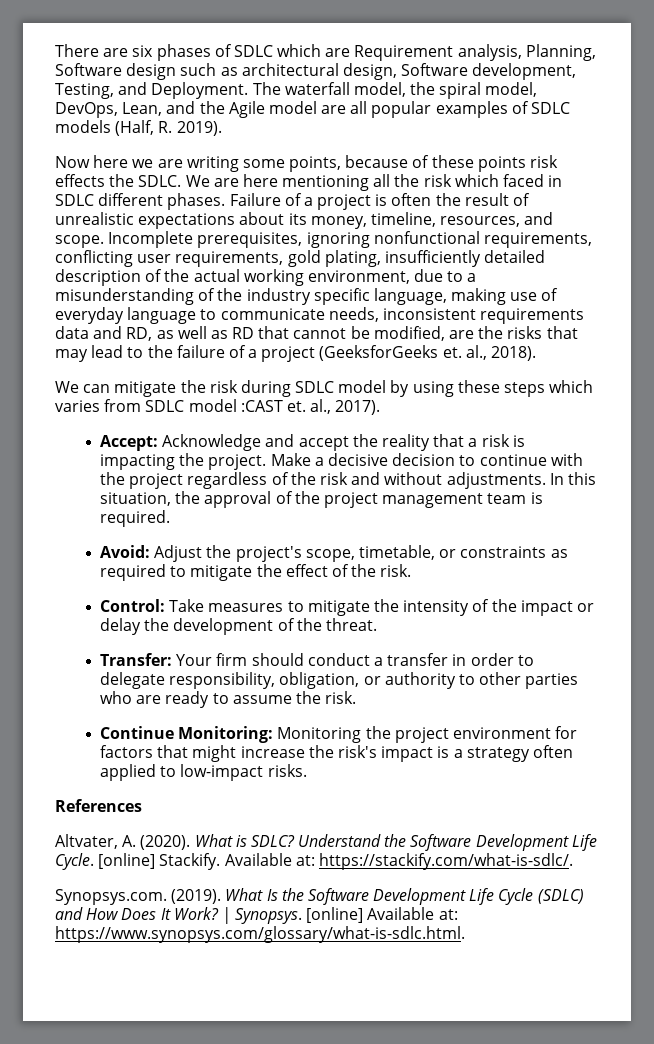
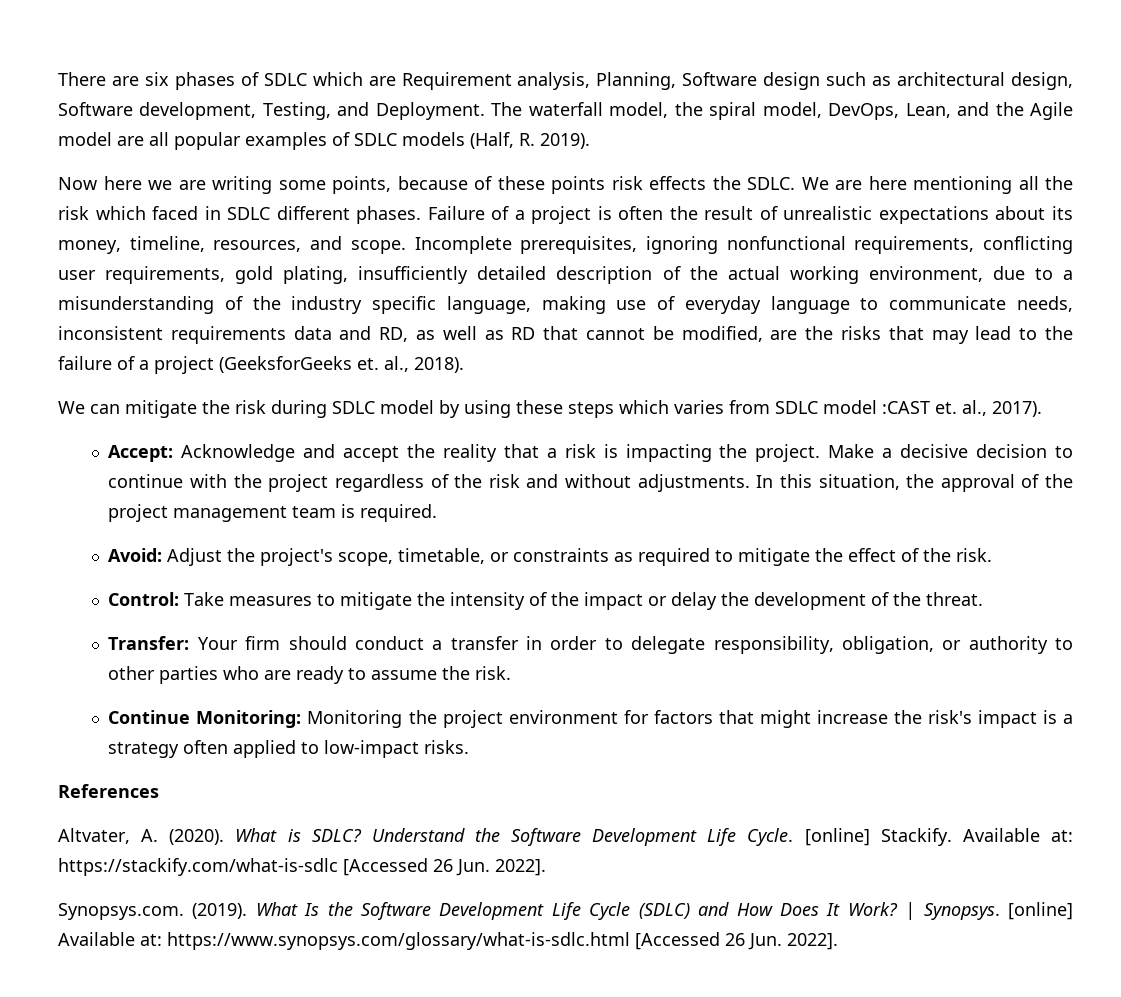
- Available at: https://stackify.com/what-is-sdlc/.
+ Available at: https://stackify.com/what-is-sdlc [Accessed 26 Jun. 2022].
- [online] Available at: https://www.synopsys.com/glossary/what-is-sdlc.html.
+ [online] Available at: https://www.synopsys.com/glossary/what-is-sdlc.html [Accessed 26 Jun. 2022].

